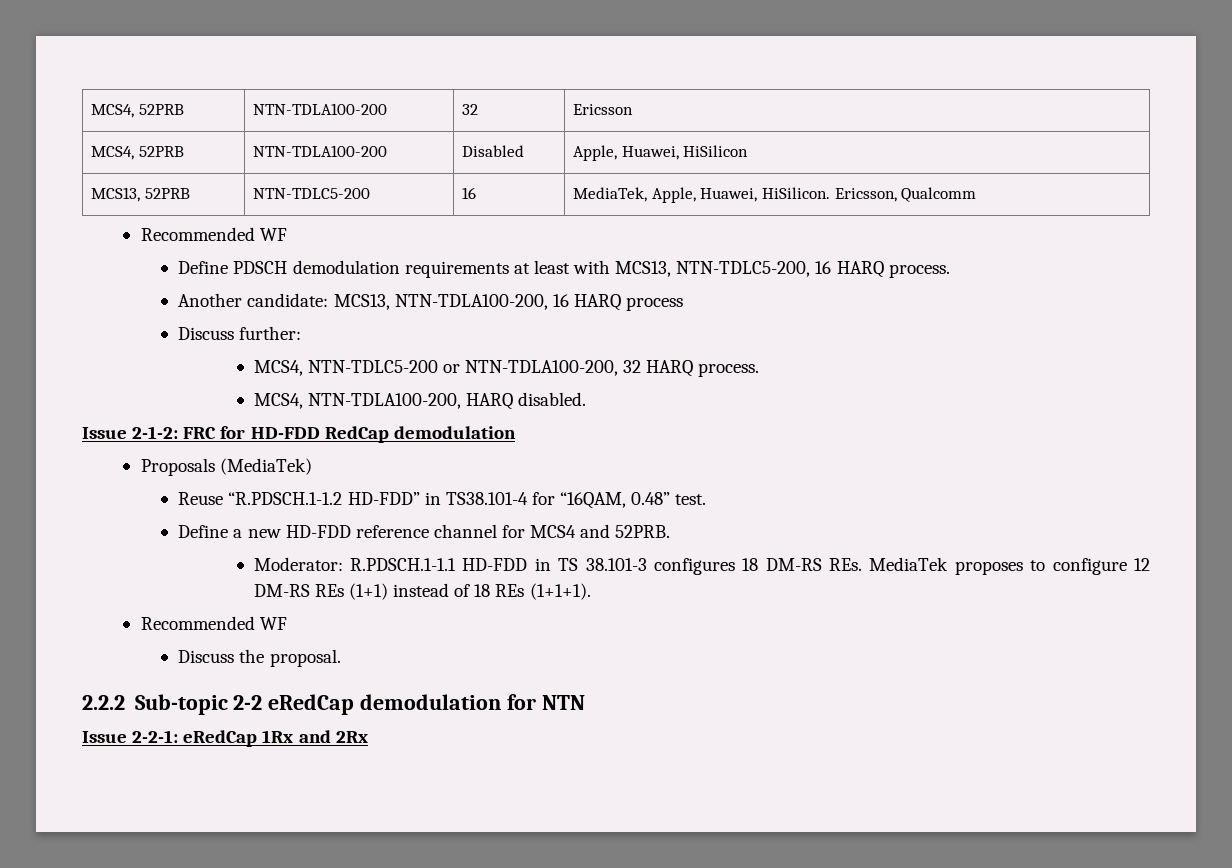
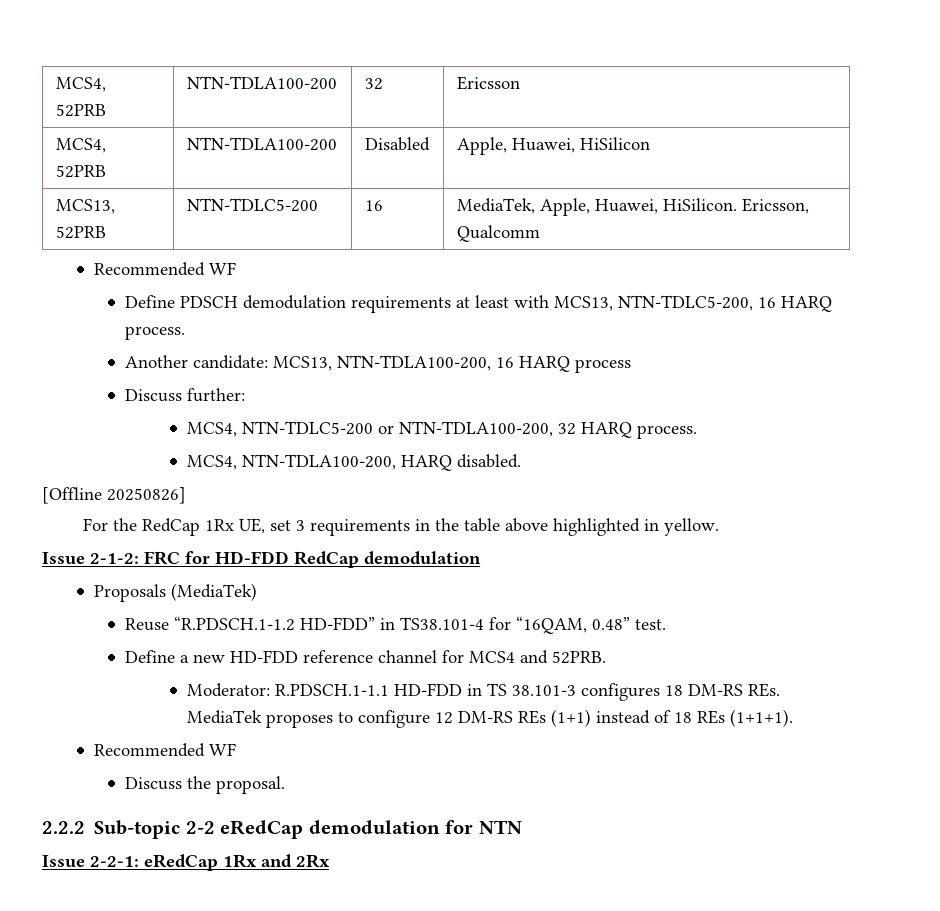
+ [Offline 20250826]
+ For the RedCap 1Rx UE, set 3 requirements in the table above highlighted in yellow.

